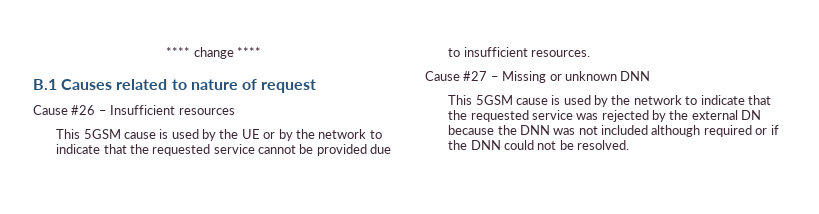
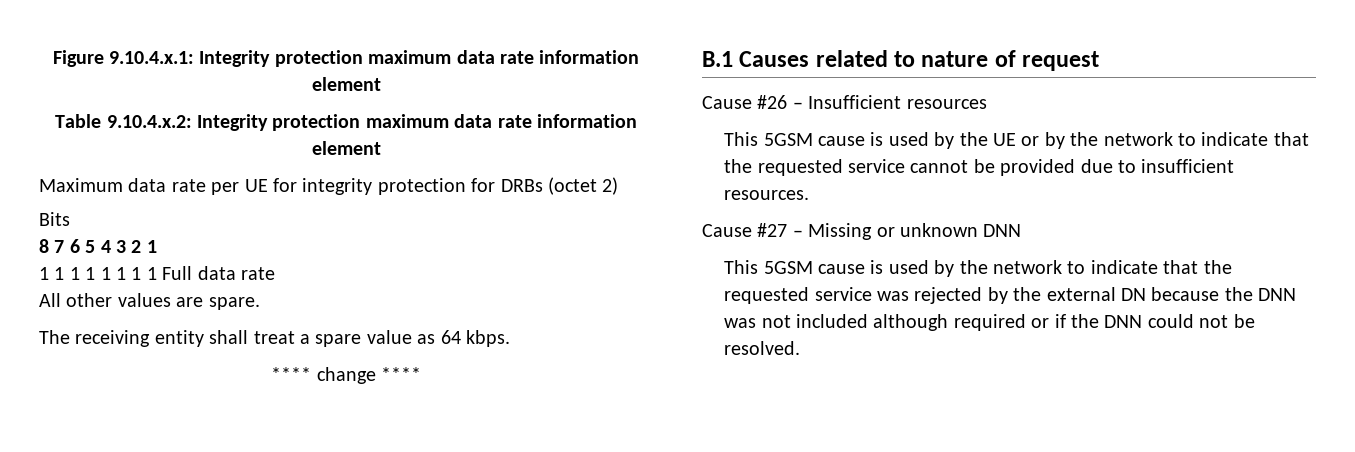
+ Figure 9.10.4.x.1: Integrity protection maximum data rate information element
+ Table 9.10.4.x.2: Integrity protection maximum data rate information element
+ Maximum data rate per UE for integrity protection for DRBs (octet 2)
+ Bits
+ 8 7 6 5 4 3 2 1
+ 1 1 1 1 1 1 1 1 Full data rate
+ All other values are spare.
+ The receiving entity shall treat a spare value as 64 kbps.

